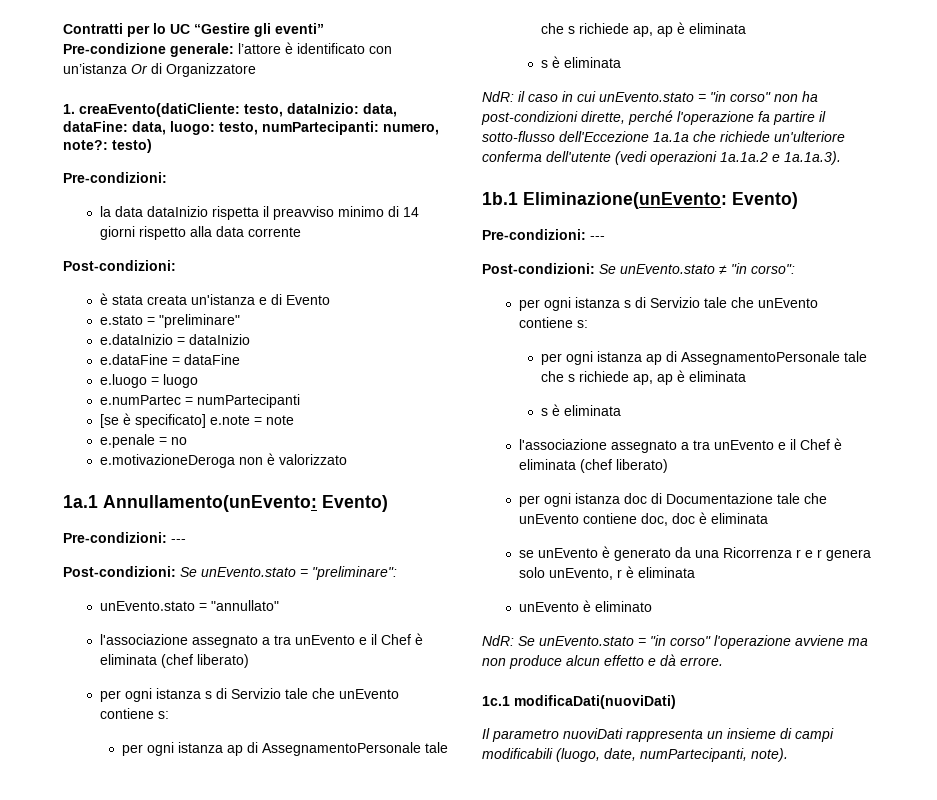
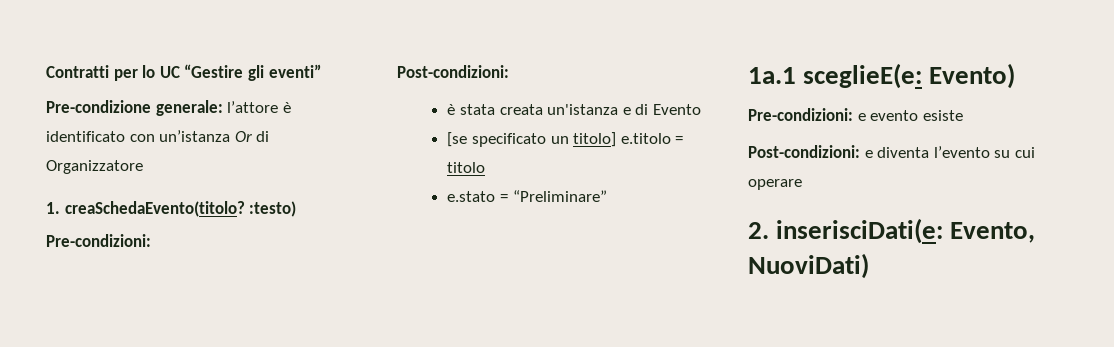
- 1. creaEvento(datiCliente: testo, dataInizio: data, dataFine: data, luogo: testo, numPartecipanti: numero, note?: testo)
+ 1. creaSchedaEvento(titolo? :testo)
  Pre-condizioni:
- la data dataInizio rispetta il preavviso minimo di 14 giorni rispetto alla data corrente
- e.stato = "preliminare"
- e.dataInizio = dataInizio
- e.dataFine = dataFine
- e.luogo = luogo
- e.numPartec = numPartecipanti
- [se è specificato] e.note = note
- e.penale = no
- e.motivazioneDeroga non è valorizzato
+ [se specificato un titolo] e.titolo = titolo
+ e.stato = “Preliminare”
- 1a.1 Annullamento(unEvento: Evento)
- Pre-condizioni: ---
- Post-condizioni: Se unEvento.stato = "preliminare":
- unEvento.stato = "annullato"
- l'associazione assegnato a tra unEvento e il Chef è eliminata (chef liberato)
- per ogni istanza s di Servizio tale che unEvento contiene s:
- per ogni istanza ap di AssegnamentoPersonale tale che s richiede ap, ap è eliminata
- s è eliminata
- NdR: il caso in cui unEvento.stato = "in corso" non ha post-condizioni dirette, perché l'operazione fa partire il sotto-flusso dell'Eccezione 1a.1a che richiede un'ulteriore conferma dell'utente (vedi operazioni 1a.1a.2 e 1a.1a.3).
- 1b.1 Eliminazione(unEvento: Evento)
- Pre-condizioni: ---
- Post-condizioni: Se unEvento.stato ≠ "in corso":
- per ogni istanza s di Servizio tale che unEvento contiene s:
- per ogni istanza ap di AssegnamentoPersonale tale che s richiede ap, ap è eliminata
- s è eliminata
- l'associazione assegnato a tra unEvento e il Chef è eliminata (chef liberato)
- per ogni istanza doc di Documentazione tale che unEvento contiene doc, doc è eliminata
- se unEvento è generato da una Ricorrenza r e r genera solo unEvento, r è eliminata
- unEvento è eliminato
- NdR: Se unEvento.stato = "in corso" l'operazione avviene ma non produce alcun effetto e dà errore.
- 1c.1 modificaDati(nuoviDati)
- Il parametro nuoviDati rappresenta un insieme di campi modificabili (luogo, date, numPartecipanti, note).
+ 1a.1 sceglieE(e: Evento)
+ Pre-condizioni: e evento esiste
+ Post-condizioni: e diventa l’evento su cui operare
+ 2. inserisciDati(e: Evento, NuoviDati)

